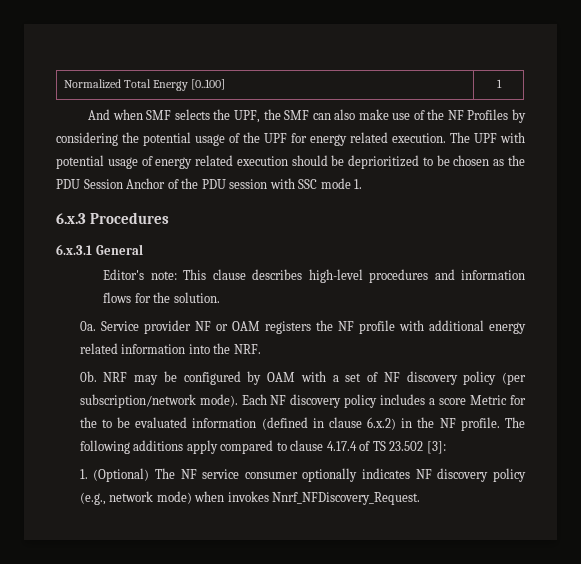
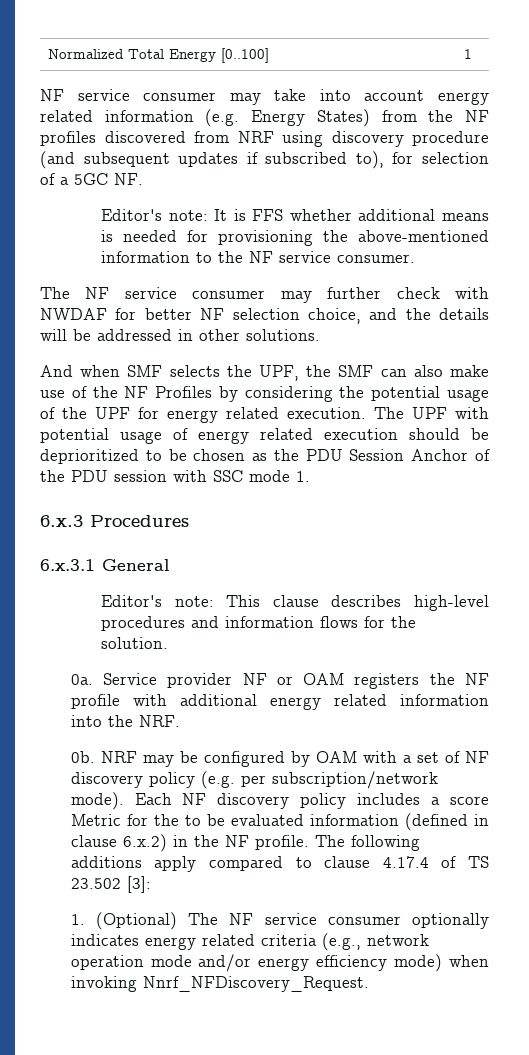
+ NF service consumer may take into account energy related information (e.g. Energy States) from the NF profiles discovered from NRF using discovery procedure (and subsequent updates if subscribed to), for selection of a 5GC NF.
+ Editor's note: It is FFS whether additional means is needed for provisioning the above-mentioned information to the NF service consumer.
+ The NF service consumer may further check with NWDAF for better NF selection choice, and the details will be addressed in other solutions.
- NRF may be configured by OAM with a set of NF discovery policy (per subscription/network mode).
+ NRF may be configured by OAM with a set of NF discovery policy (e.g. per subscription/network mode).
- 1. (Optional) The NF service consumer optionally indicates NF discovery policy (e.g., network mode) when invokes Nnrf_NFDiscovery_Request.
+ 1. (Optional) The NF service consumer optionally indicates energy related criteria (e.g., network operation mode and/or energy efficiency mode) when invoking Nnrf_NFDiscovery_Request.

